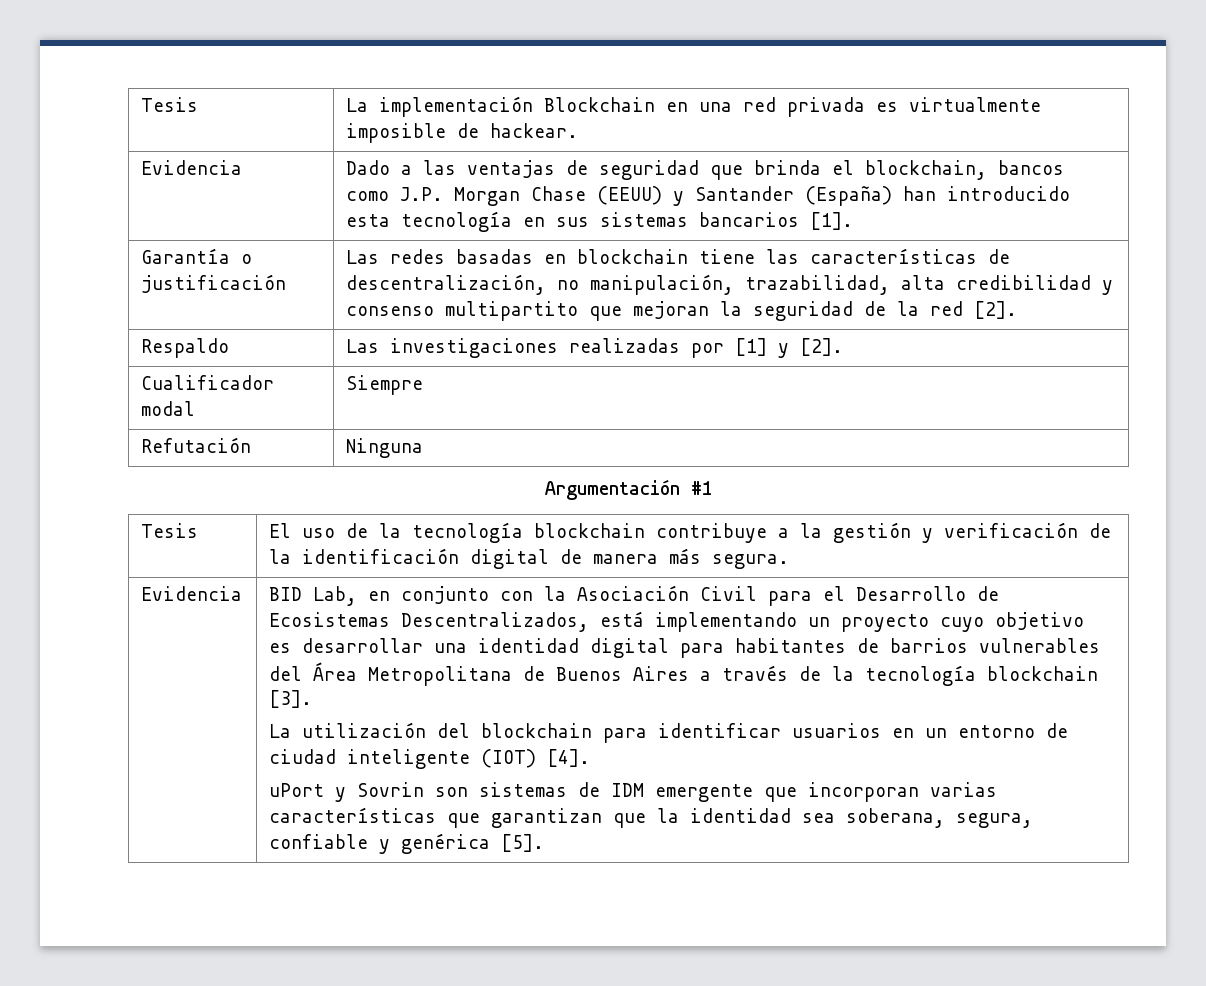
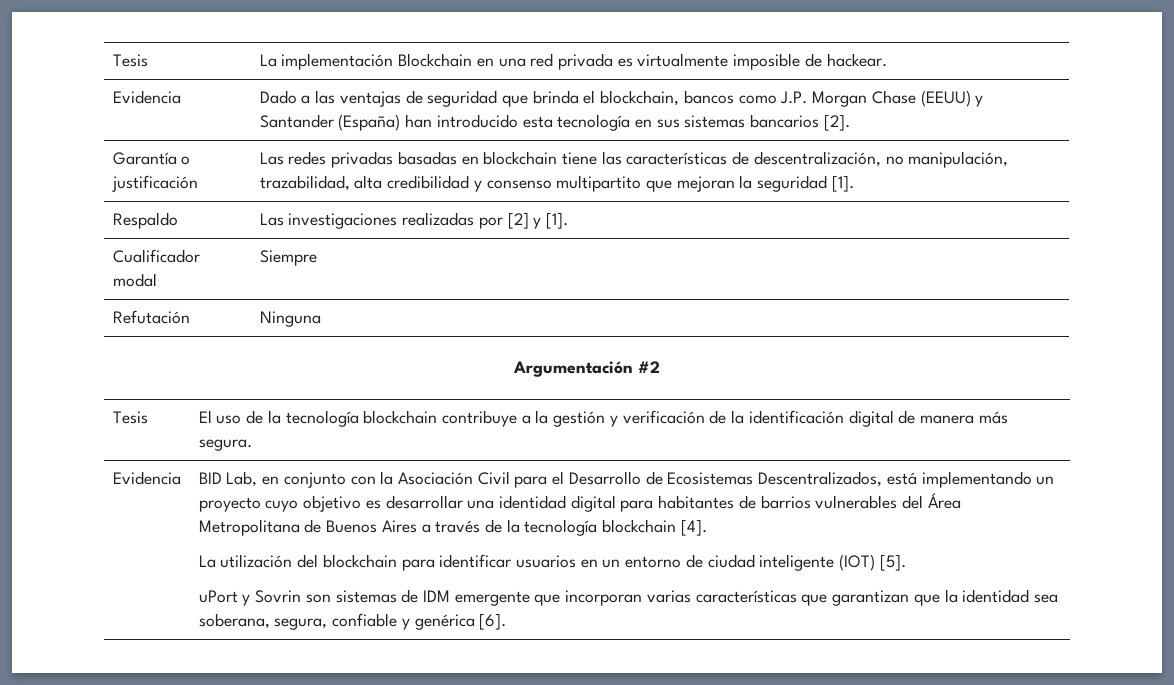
- Evidencia | Dado a las ventajas de seguridad que brinda el blockchain, bancos como J.P. Morgan Chase (EEUU) y Santander (España) han introducido esta tecnología en sus sistemas bancarios [1].
+ Evidencia | Dado a las ventajas de seguridad que brinda el blockchain, bancos como J.P. Morgan Chase (EEUU) y Santander (España) han introducido esta tecnología en sus sistemas bancarios [2].
- Garantía o justificación | Las redes basadas en blockchain tiene las características de descentralización, no manipulación, trazabilidad, alta credibilidad y consenso multipartito que mejoran la seguridad de la red [2].
+ Garantía o justificación | Las redes privadas basadas en blockchain tiene las características de descentralización, no manipulación, trazabilidad, alta credibilidad y consenso multipartito que mejoran la seguridad [1].
- Respaldo | Las investigaciones realizadas por [1] y [2].
+ Respaldo | Las investigaciones realizadas por [2] y [1].
- Argumentación #1
+ Argumentación #2
- BID Lab, en conjunto con la Asociación Civil para el Desarrollo de Ecosistemas Descentralizados, está implementando un proyecto cuyo objetivo es desarrollar una identidad digital para habitantes de barrios vulnerables del Área Metropolitana de Buenos Aires a través de la tecnología blockchain [3].
+ BID Lab, en conjunto con la Asociación Civil para el Desarrollo de Ecosistemas Descentralizados, está implementando un proyecto cuyo objetivo es desarrollar una identidad digital para habitantes de barrios vulnerables del Área Metropolitana de Buenos Aires a través de la tecnología blockchain [4].
- La utilización del blockchain para identificar usuarios en un entorno de ciudad inteligente (IOT) [4].
+ La utilización del blockchain para identificar usuarios en un entorno de ciudad inteligente (IOT) [5].
- uPort y Sovrin son sistemas de IDM emergente que incorporan varias características que garantizan que la identidad sea soberana, segura, confiable y genérica [5].
+ uPort y Sovrin son sistemas de IDM emergente que incorporan varias características que garantizan que la identidad sea soberana, segura, confiable y genérica [6].

